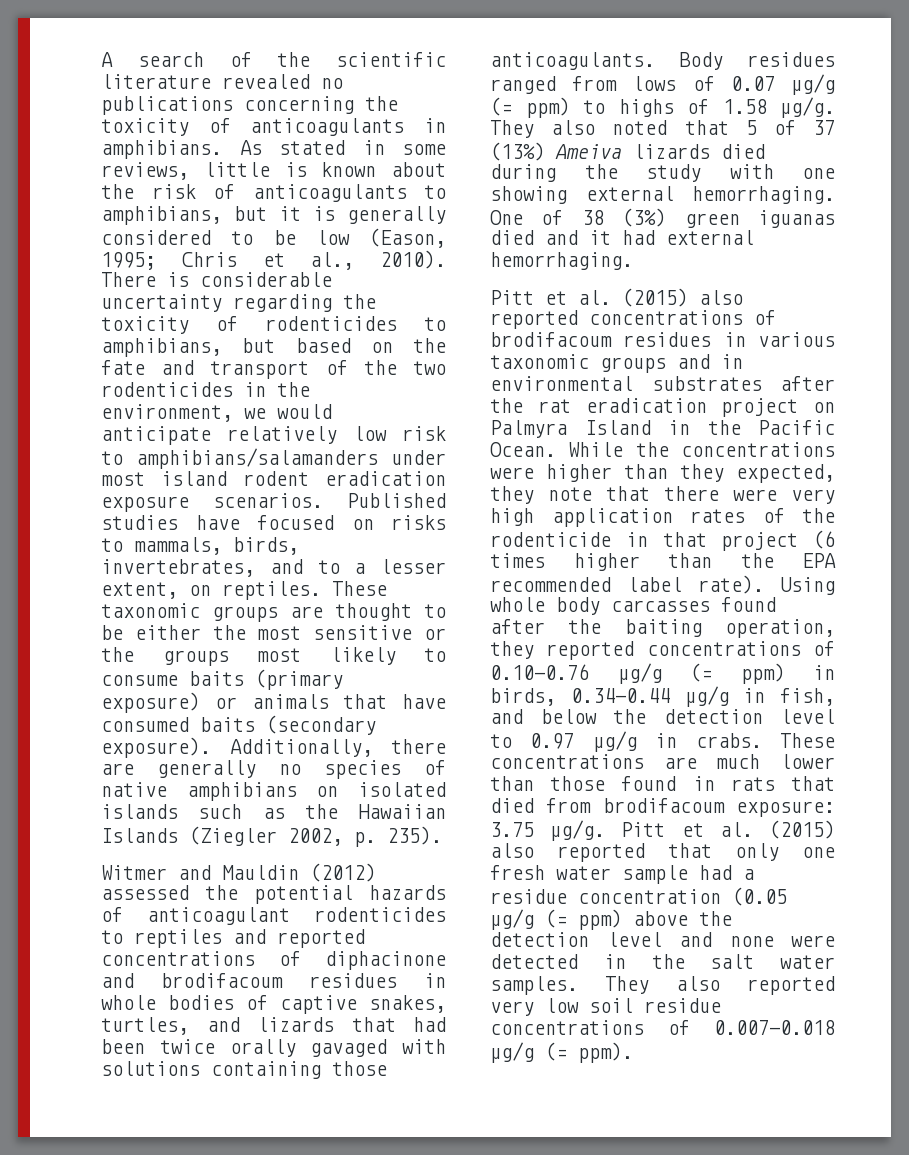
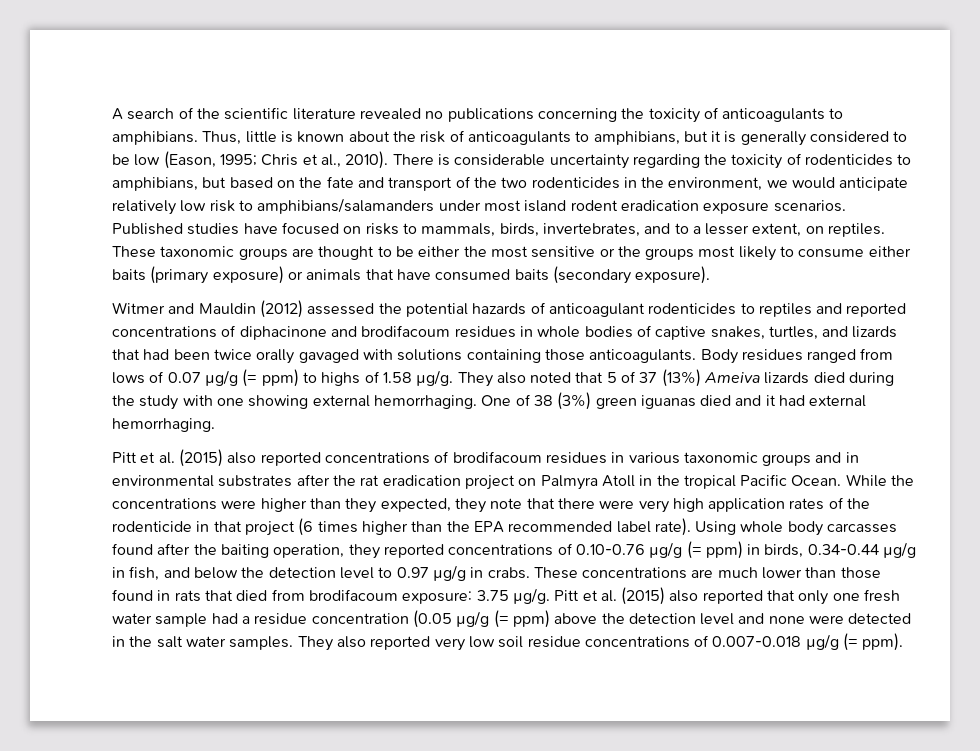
- A search of the scientific literature revealed no publications concerning the toxicity of anticoagulants in amphibians. As stated in some reviews, little is known about the risk of anticoagulants to amphibians, but it is generally considered to be low (Eason, 1995; Chris et al., 2010).
+ A search of the scientific literature revealed no publications concerning the toxicity of anticoagulants to amphibians. Thus, little is known about the risk of anticoagulants to amphibians, but it is generally considered to be low (Eason, 1995; Chris et al., 2010).
- These taxonomic groups are thought to be either the most sensitive or the groups most likely to consume baits (primary exposure) or animals that have consumed baits (secondary exposure). Additionally, there are generally no species of native amphibians on isolated islands such as the Hawaiian Islands (Ziegler 2002, p. 235).
+ These taxonomic groups are thought to be either the most sensitive or the groups most likely to consume either baits (primary exposure) or animals that have consumed baits (secondary exposure).
- Pitt et al. (2015) also reported concentrations of brodifacoum residues in various taxonomic groups and in environmental substrates after the rat eradication project on Palmyra Island in the Pacific Ocean.
+ Pitt et al. (2015) also reported concentrations of brodifacoum residues in various taxonomic groups and in environmental substrates after the rat eradication project on Palmyra Atoll in the tropical Pacific Ocean.

